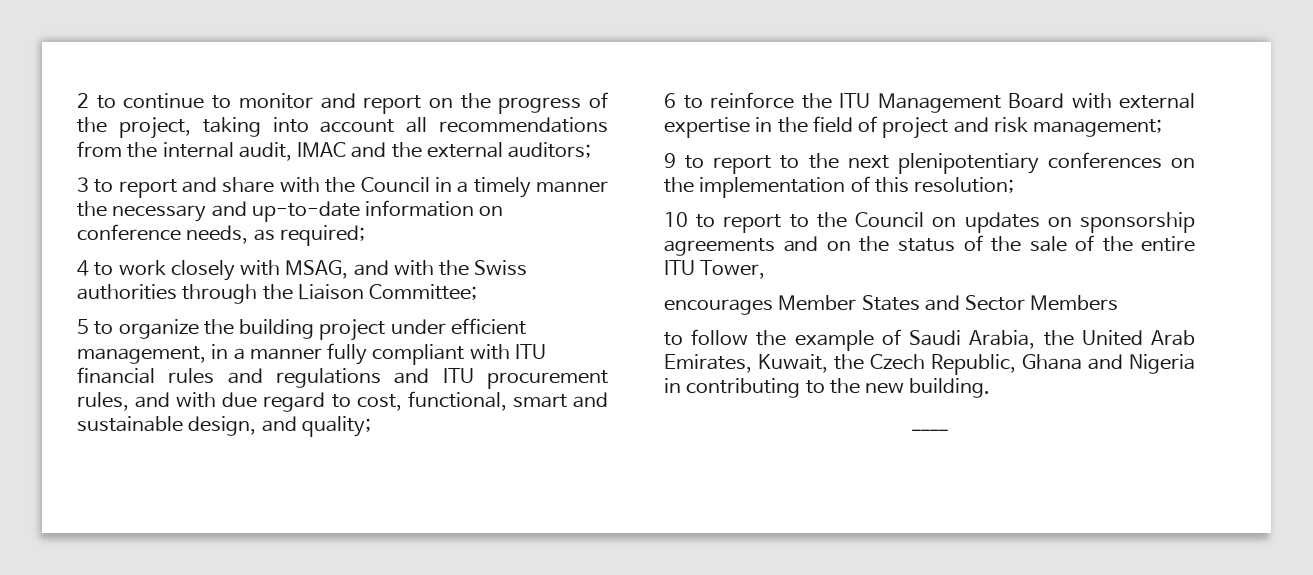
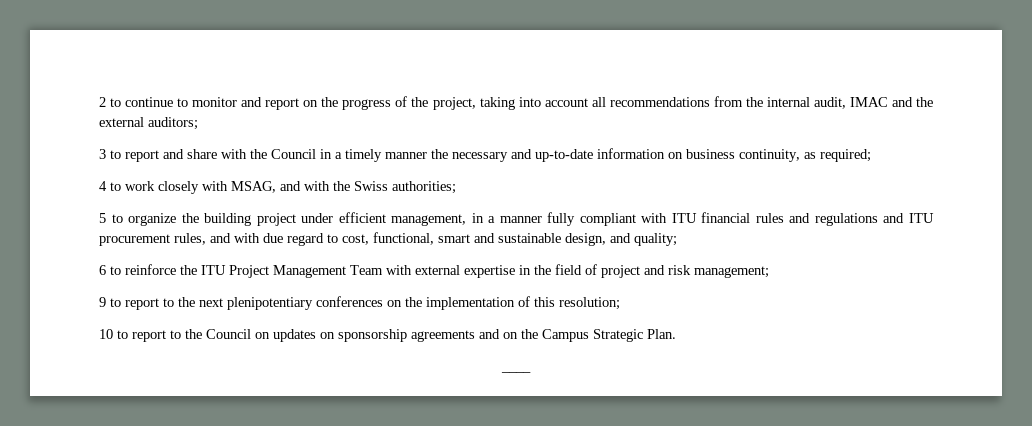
- 3 to report and share with the Council in a timely manner the necessary and up-to-date information on conference needs, as required;
+ 3 to report and share with the Council in a timely manner the necessary and up-to-date information on business continuity, as required;
- 4 to work closely with MSAG, and with the Swiss authorities through the Liaison Committee;
+ 4 to work closely with MSAG, and with the Swiss authorities;
- 6 to reinforce the ITU Management Board with external expertise in the field of project and risk management;
+ 6 to reinforce the ITU Project Management Team with external expertise in the field of project and risk management;
- 10 to report to the Council on updates on sponsorship agreements and on the status of the sale of the entire ITU Tower,
- encourages Member States and Sector Members
- to follow the example of Saudi Arabia, the United Arab Emirates, Kuwait, the Czech Republic, Ghana and Nigeria in contributing to the new building.
+ 10 to report to the Council on updates on sponsorship agreements and on the Campus Strategic Plan.

